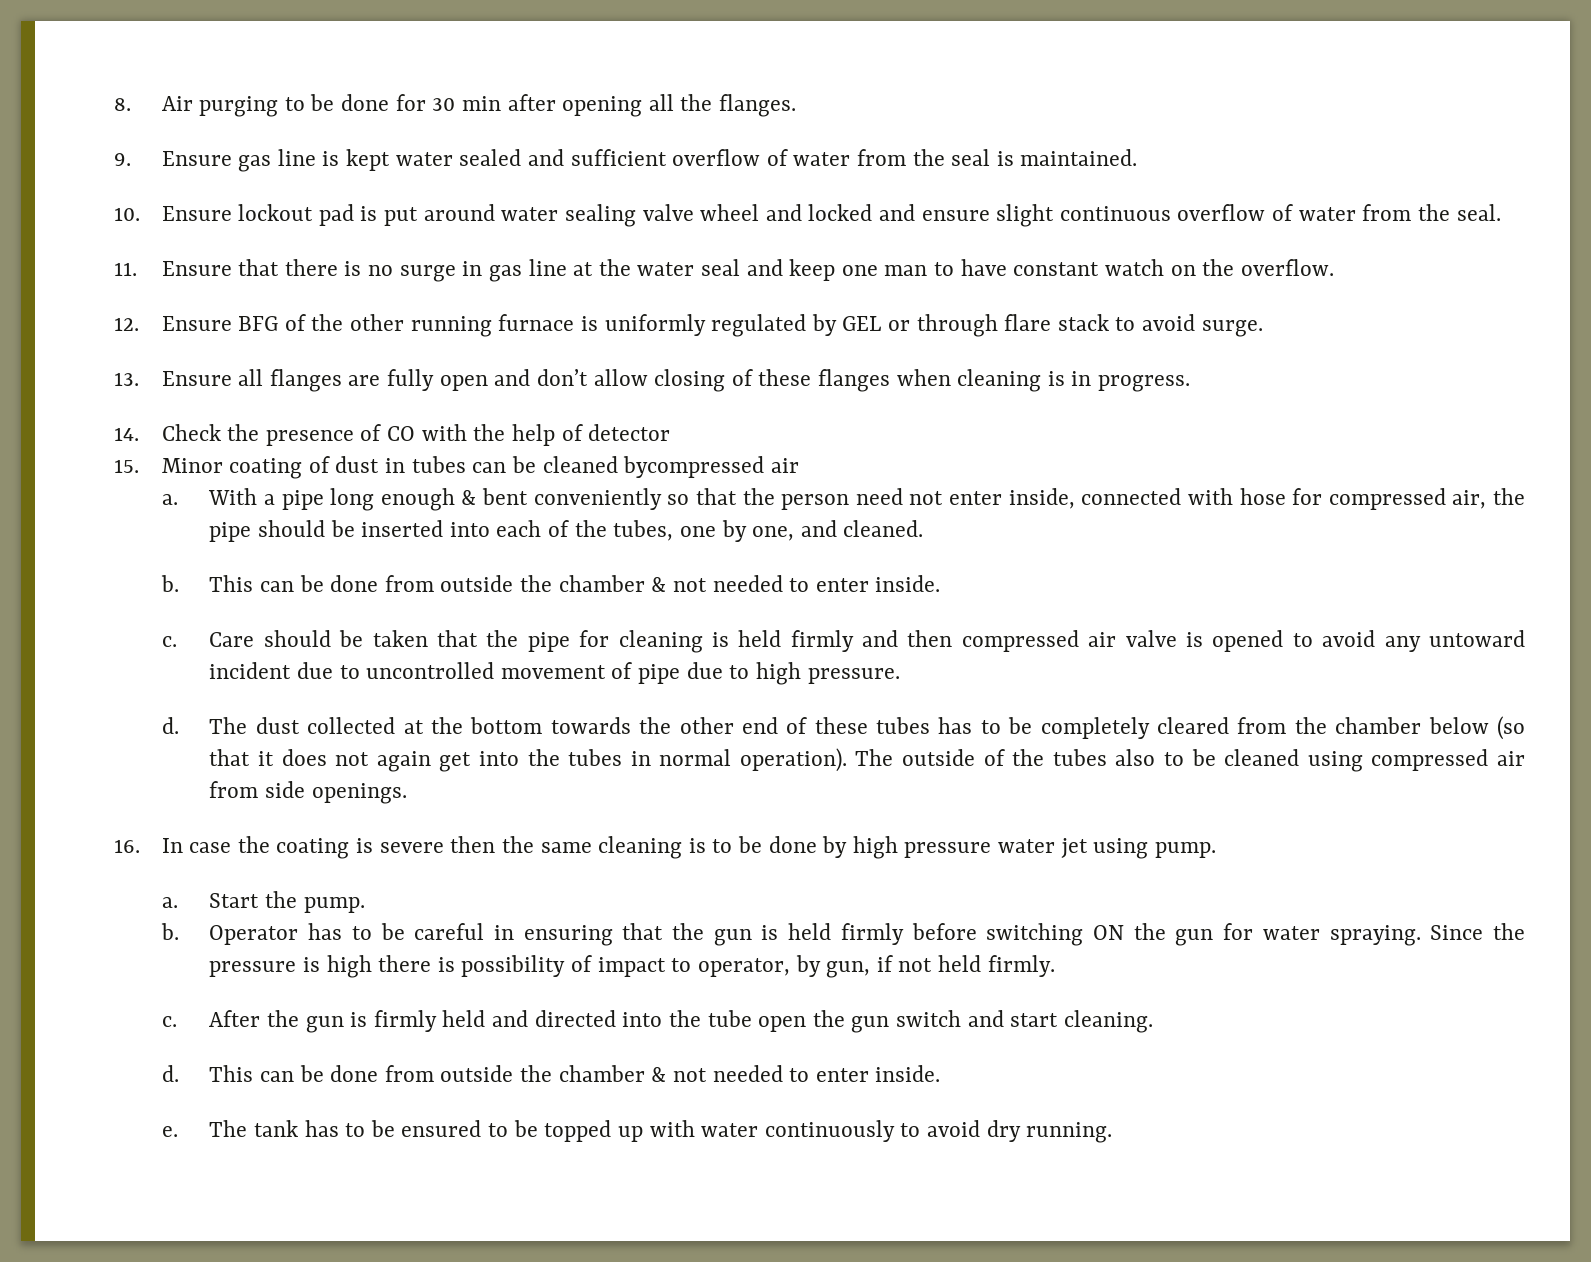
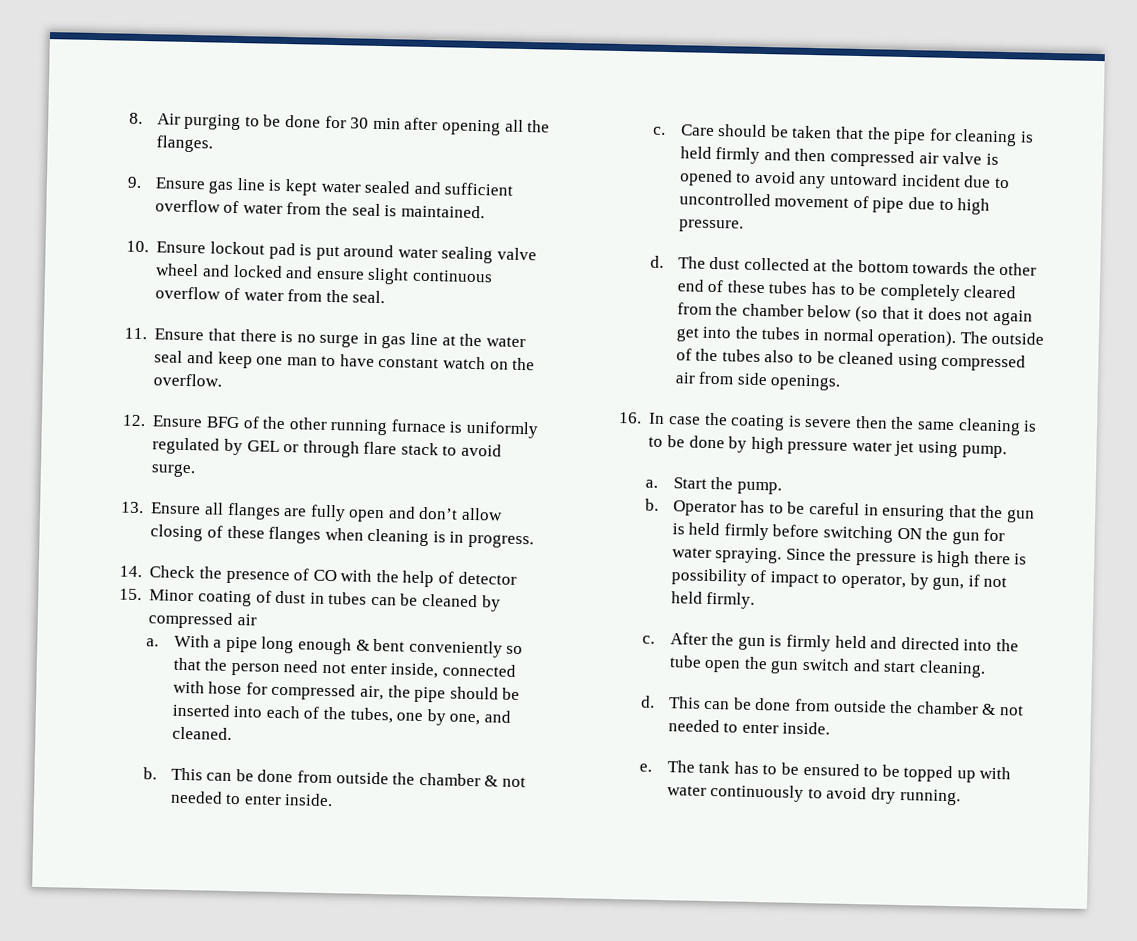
- 15. Minor coating of dust in tubes can be cleaned bycompressed air
+ 15. Minor coating of dust in tubes can be cleaned by compressed air

